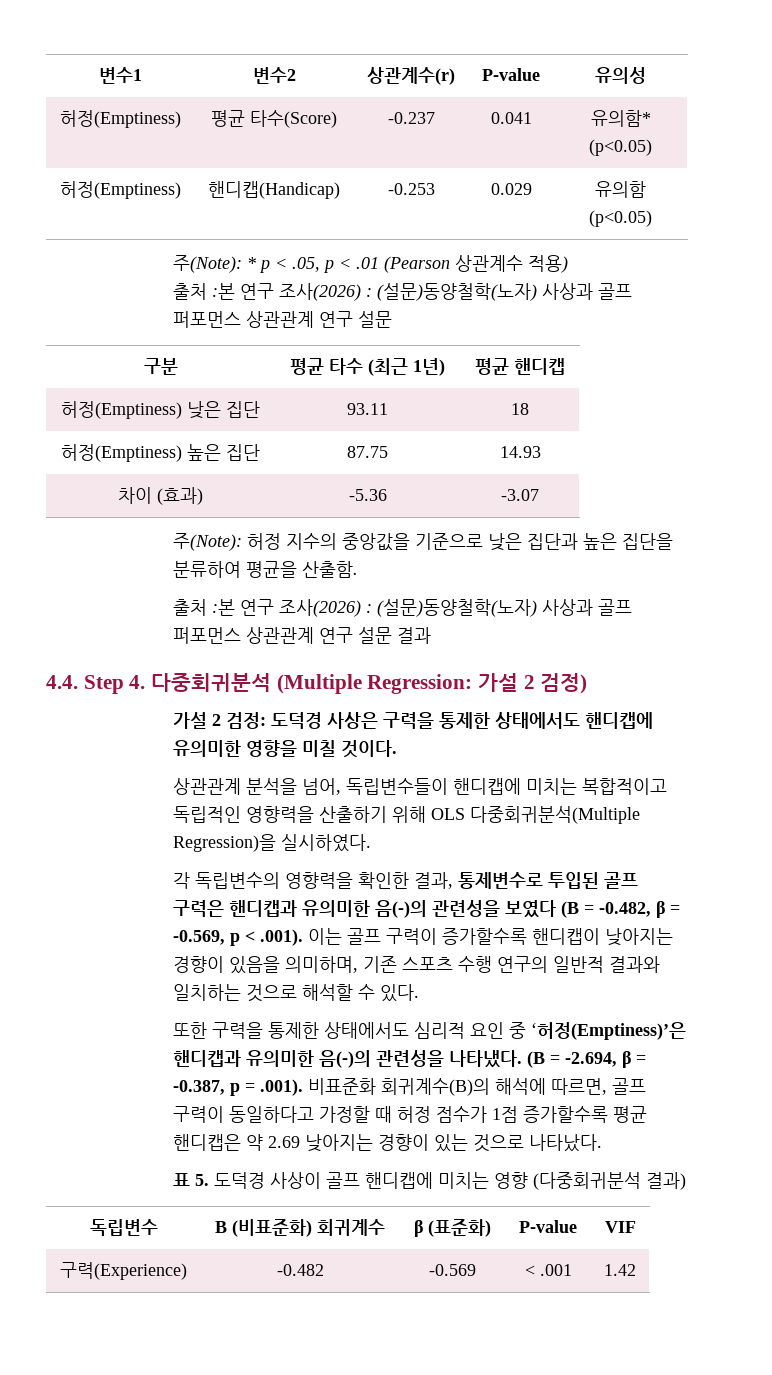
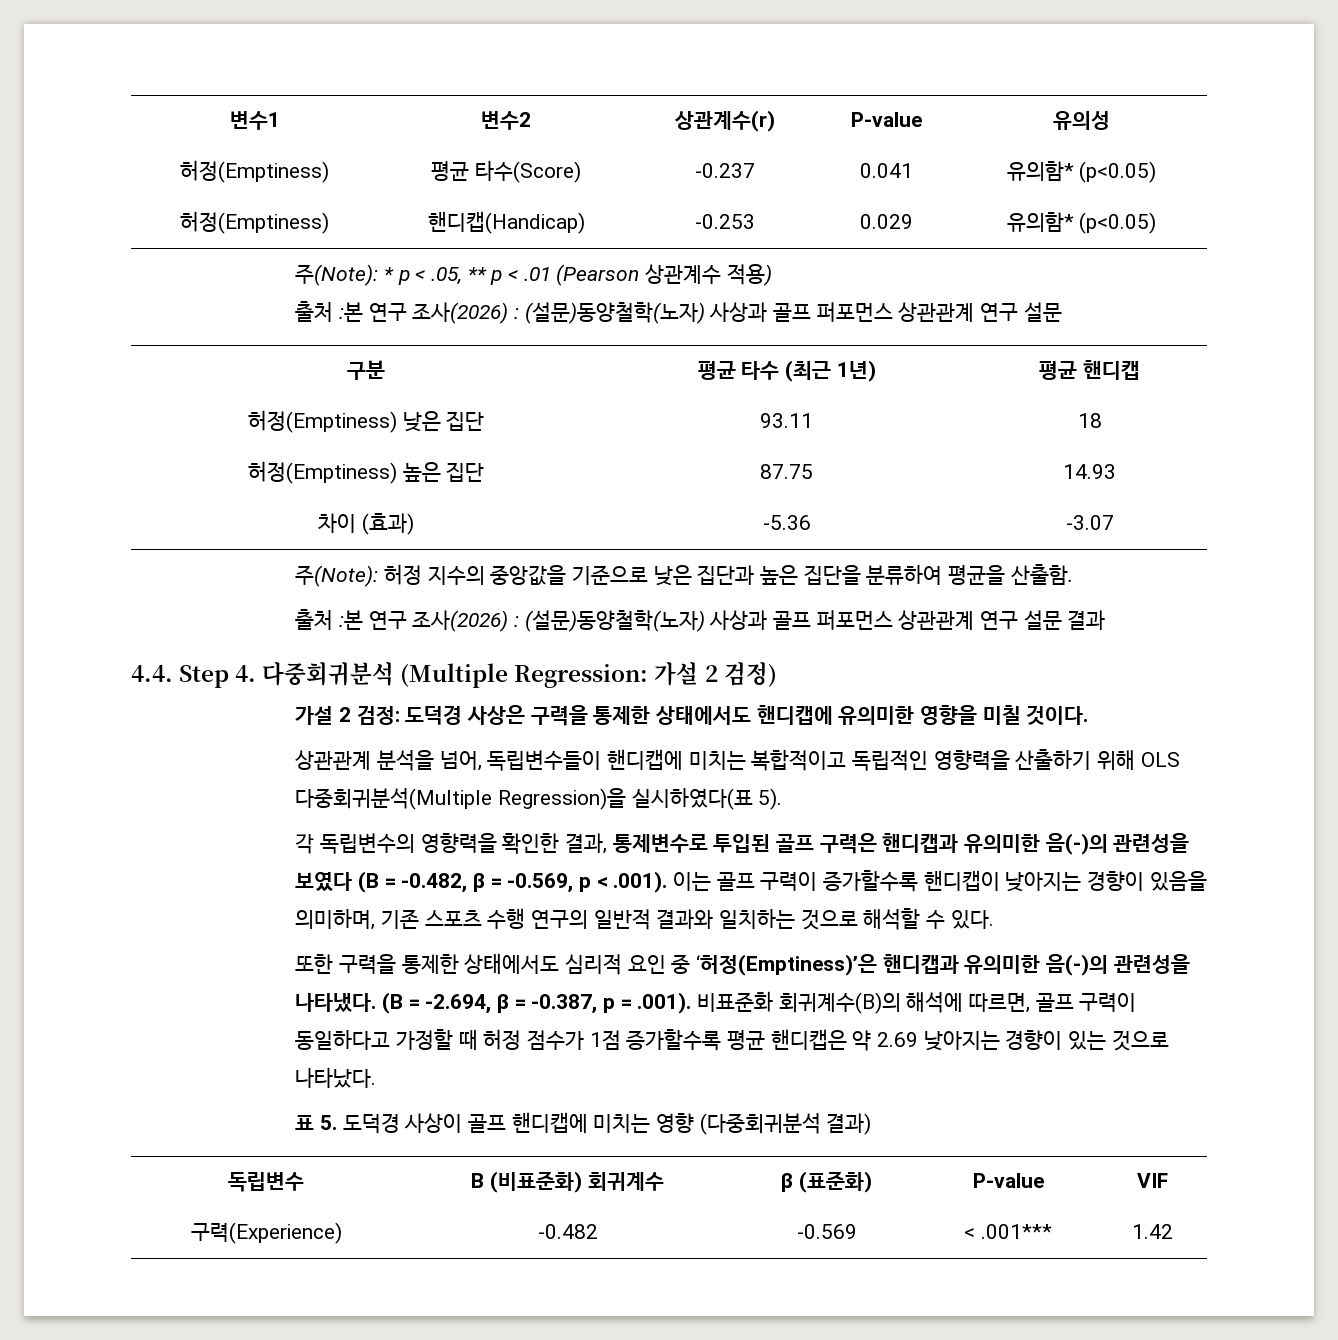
- 허정(Emptiness) | 핸디캡(Handicap) | -0.253 | 0.029 | 유의함 (p<0.05)
+ 허정(Emptiness) | 핸디캡(Handicap) | -0.253 | 0.029 | 유의함* (p<0.05)
- 주(Note): * p < .05, p < .01 (Pearson 상관계수 적용)
+ 주(Note): * p < .05, ** p < .01 (Pearson 상관계수 적용)
- 상관관계 분석을 넘어, 독립변수들이 핸디캡에 미치는 복합적이고 독립적인 영향력을 산출하기 위해 OLS 다중회귀분석(Multiple Regression)을 실시하였다.
+ 상관관계 분석을 넘어, 독립변수들이 핸디캡에 미치는 복합적이고 독립적인 영향력을 산출하기 위해 OLS 다중회귀분석(Multiple Regression)을 실시하였다(표 5).
- 구력(Experience) | -0.482 | -0.569 | < .001 | 1.42
+ 구력(Experience) | -0.482 | -0.569 | < .001*** | 1.42

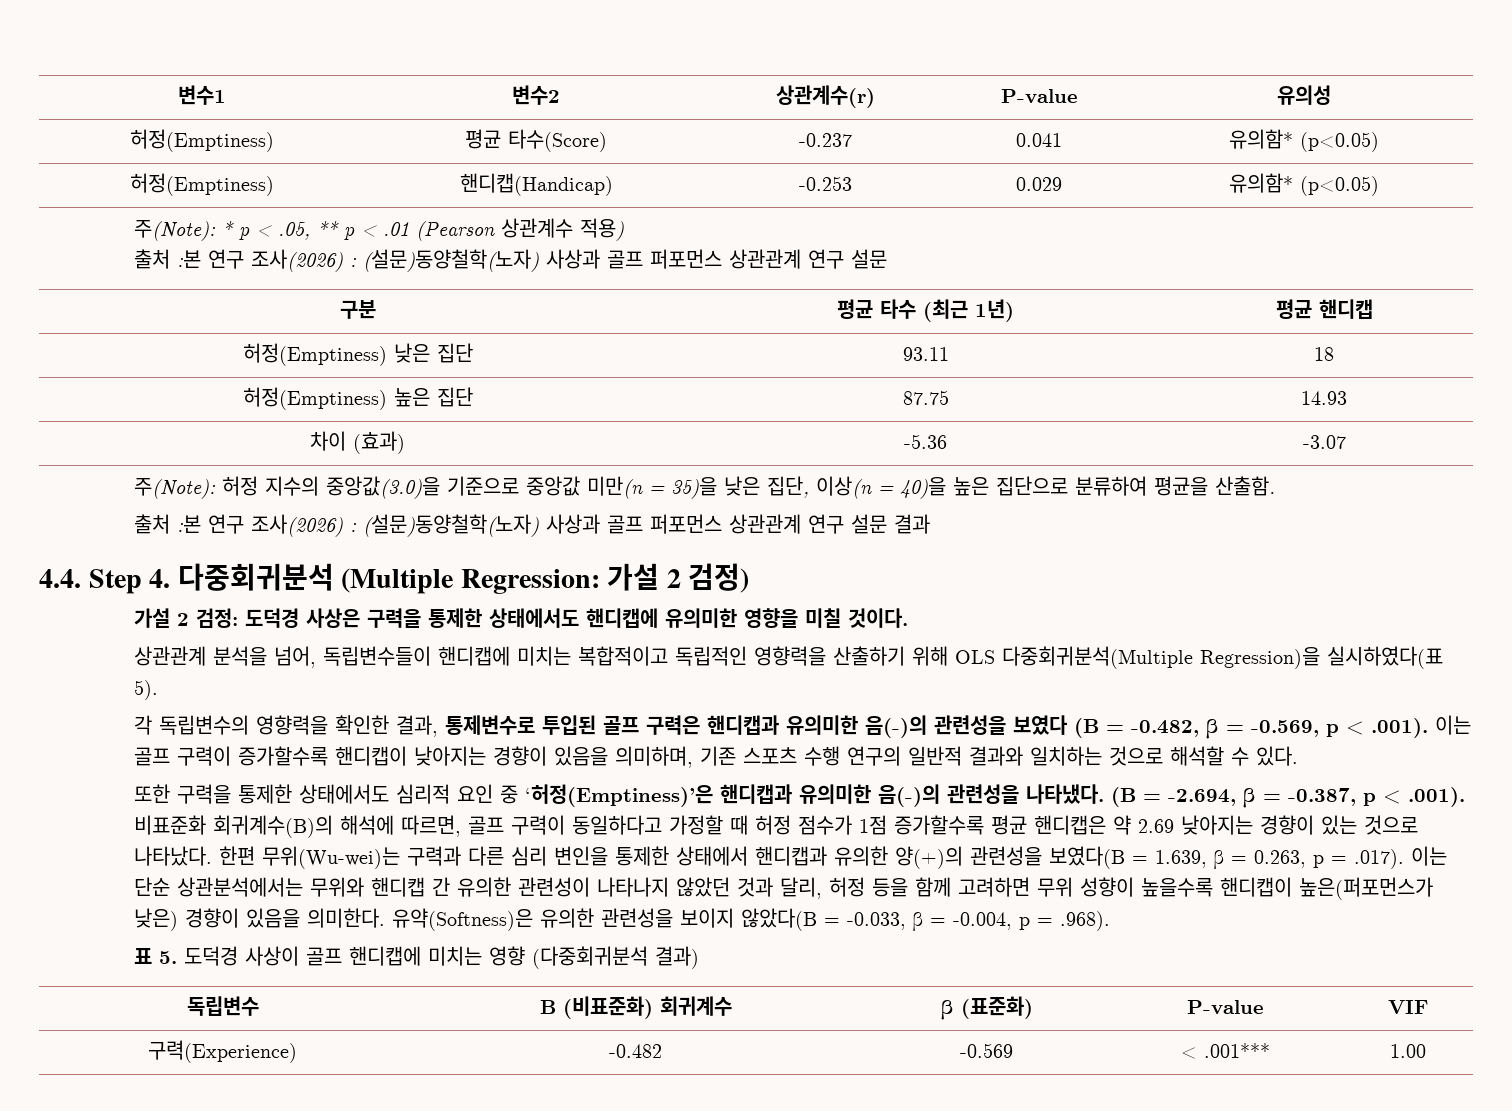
- 주(Note): 허정 지수의 중앙값을 기준으로 낮은 집단과 높은 집단을 분류하여 평균을 산출함.
+ 주(Note): 허정 지수의 중앙값(3.0)을 기준으로 중앙값 미만(n = 35)을 낮은 집단, 이상(n = 40)을 높은 집단으로 분류하여 평균을 산출함.
- (B = -2.694, β = -0.387, p = .001). 비표준화 회귀계수(B)의 해석에 따르면, 골프 구력이 동일하다고 가정할 때 허정 점수가 1점 증가할수록 평균 핸디캡은 약 2.69 낮아지는 경향이 있는 것으로 나타났다.
+ (B = -2.694, β = -0.387, p < .001). 비표준화 회귀계수(B)의 해석에 따르면, 골프 구력이 동일하다고 가정할 때 허정 점수가 1점 증가할수록 평균 핸디캡은 약 2.69 낮아지는 경향이 있는 것으로 나타났다. 한편 무위(Wu-wei)는 구력과 다른 심리 변인을 통제한 상태에서 핸디캡과 유의한 양(+)의 관련성을 보였다(B = 1.639, β = 0.263, p = .017). 이는 단순 상관분석에서는 무위와 핸디캡 간 유의한 관련성이 나타나지 않았던 것과 달리, 허정 등을 함께 고려하면 무위 성향이 높을수록 핸디캡이 높은(퍼포먼스가 낮은) 경향이 있음을 의미한다. 유약(Softness)은 유의한 관련성을 보이지 않았다(B = -0.033, β = -0.004, p = .968).
- 구력(Experience) | -0.482 | -0.569 | < .001*** | 1.42
+ 구력(Experience) | -0.482 | -0.569 | < .001*** | 1.00

